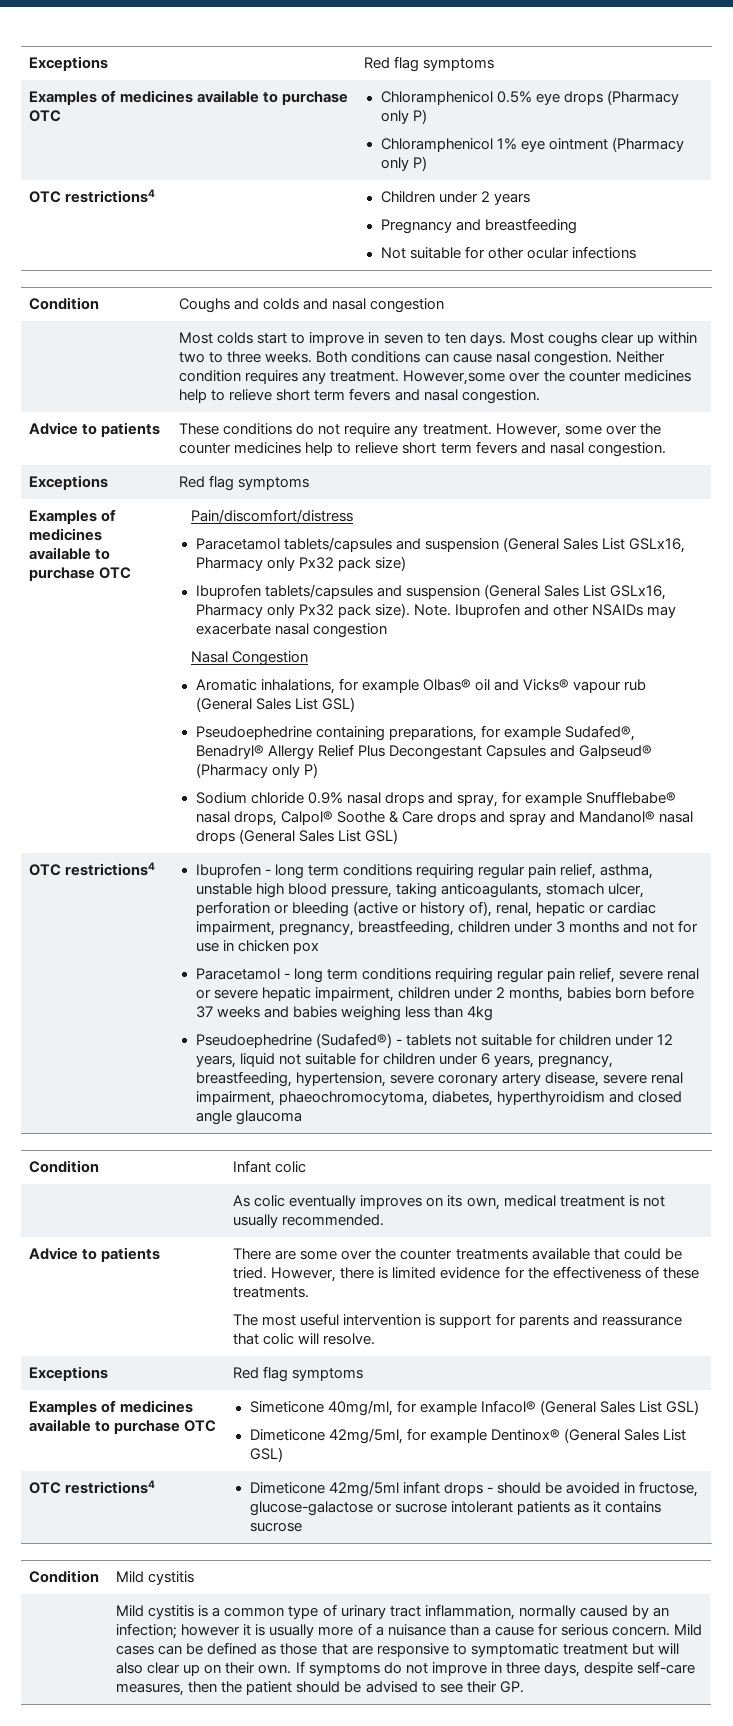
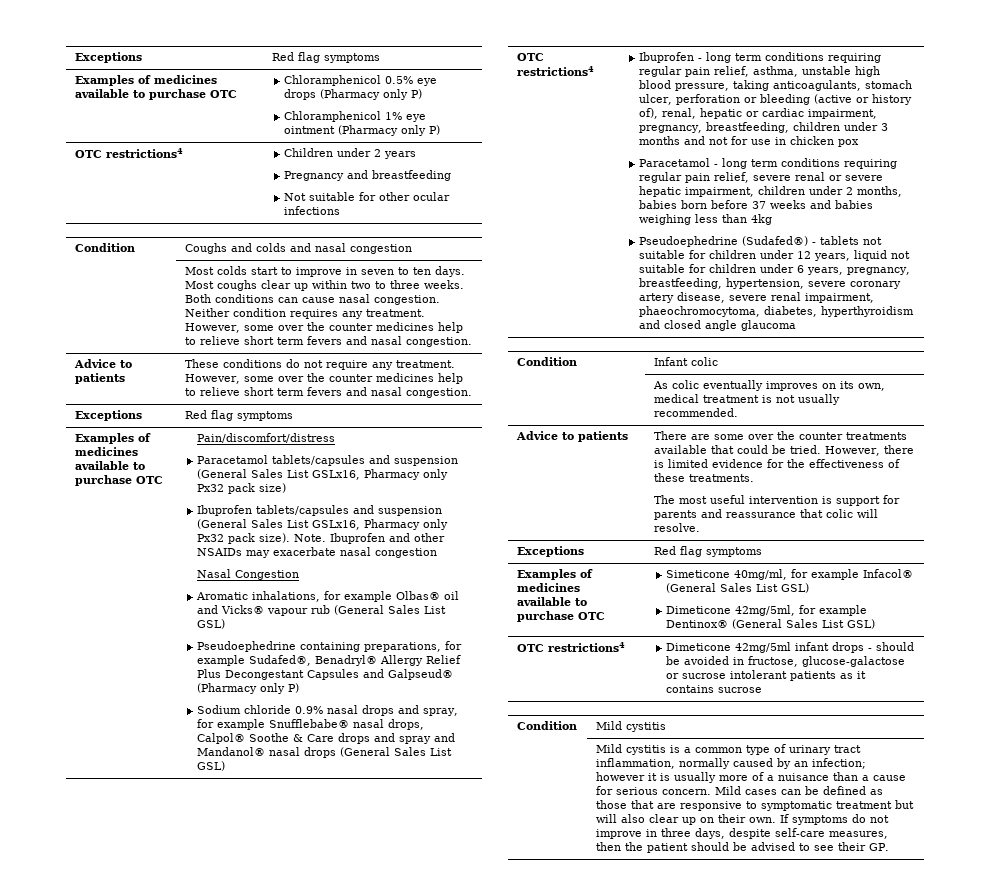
- Neither condition requires any treatment. However,some over the counter medicines help to relieve short term fevers and nasal congestion.
+ Neither condition requires any treatment. However, some over the counter medicines help to relieve short term fevers and nasal congestion.

